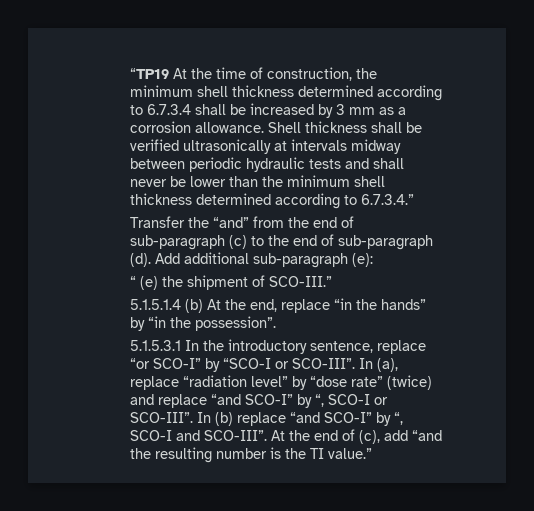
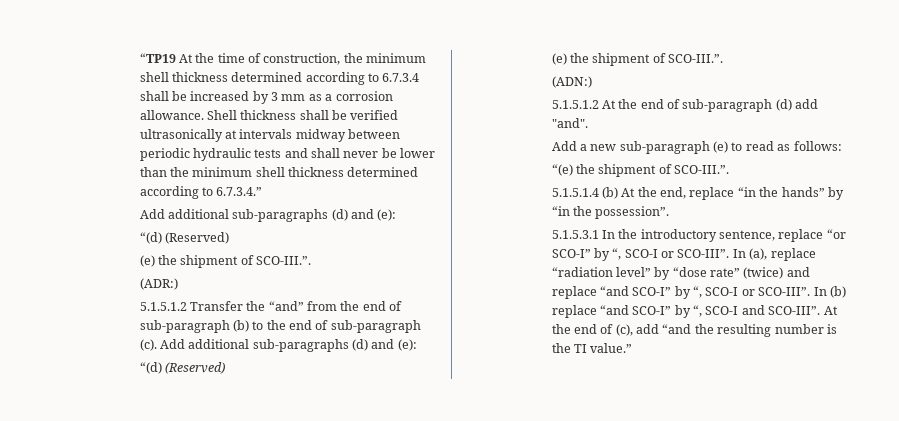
  Shell thickness shall be verified ultrasonically at intervals midway between periodic hydraulic tests and shall never be lower than the minimum shell thickness determined according to 6.7.3.4.”
- Transfer the “and” from the end of sub-paragraph (c) to the end of sub-paragraph (d). Add additional sub-paragraph (e):
- “ (e) the shipment of SCO-III.”
+ Add additional sub-paragraphs (d) and (e):
+ “(d) (Reserved)
+ (e) the shipment of SCO-III.”.
+ (ADR:)
+ 5.1.5.1.2 Transfer the “and” from the end of sub-paragraph (b) to the end of sub-paragraph (c). Add additional sub-paragraphs (d) and (e):
+ “(d) (Reserved)
+ (e) the shipment of SCO-III.”.
+ (ADN:)
+ 5.1.5.1.2 At the end of sub-paragraph (d) add "and".
+ Add a new sub-paragraph (e) to read as follows:
+ “(e) the shipment of SCO-III.”.
- 5.1.5.3.1 In the introductory sentence, replace “or SCO-I” by “SCO-I or SCO-III”.
+ 5.1.5.3.1 In the introductory sentence, replace “or SCO-I” by “, SCO-I or SCO-III”.

